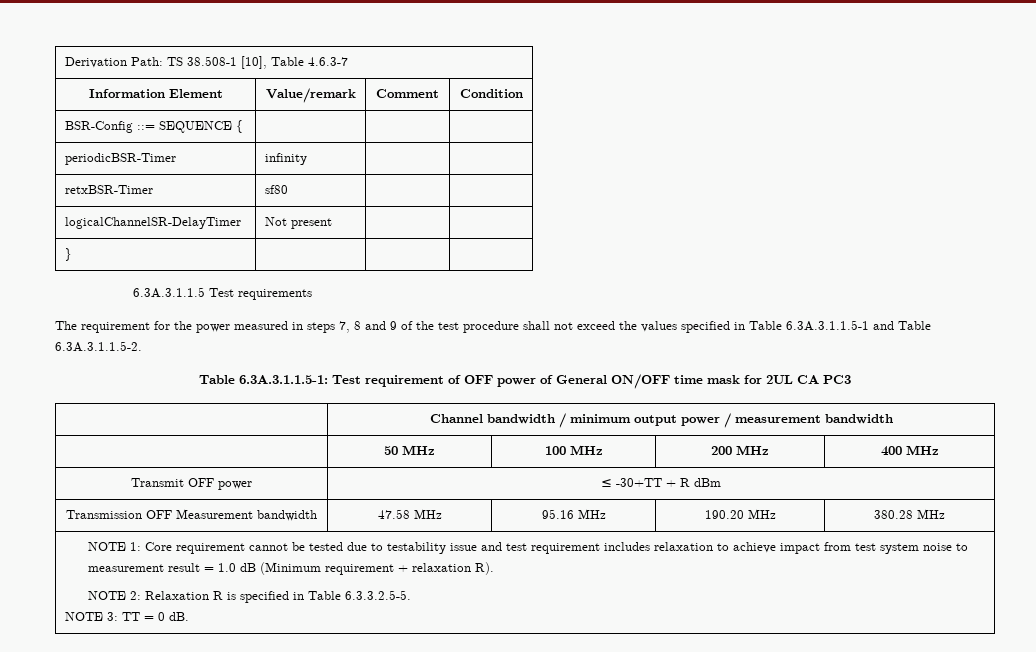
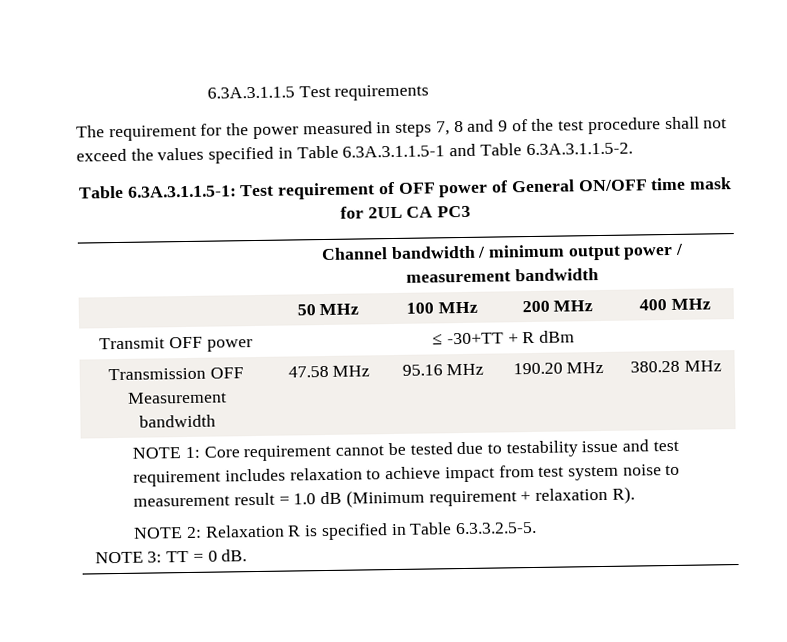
- Derivation Path: TS 38.508-1 [10], Table 4.6.3-7
- Information Element | Value/remark | Comment | Condition
- BSR-Config ::= SEQUENCE { | | |
- periodicBSR-Timer | infinity | |
- retxBSR-Timer | sf80 | |
- logicalChannelSR-DelayTimer | Not present | |
- } | | |

